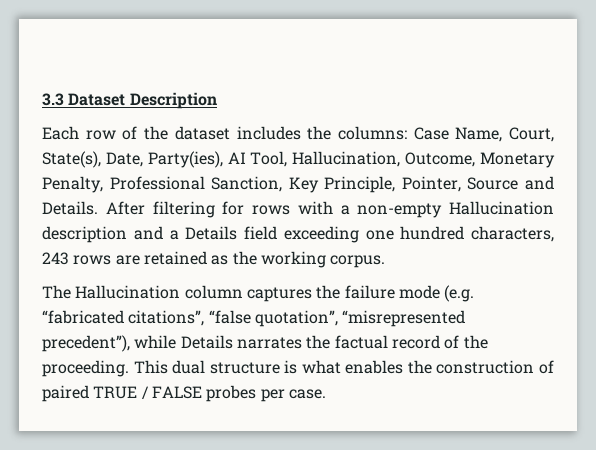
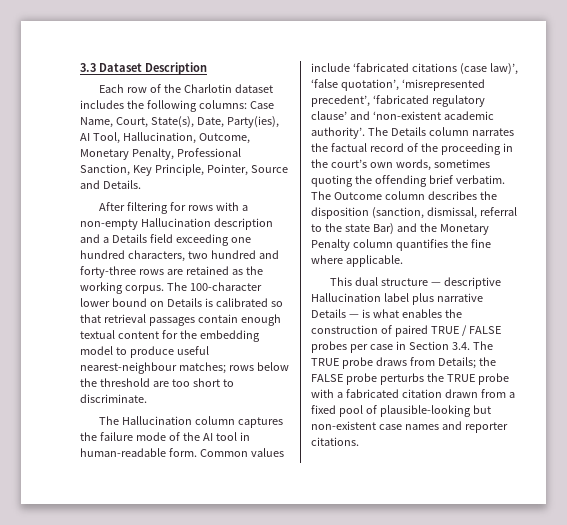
- Each row of the dataset includes the columns: Case Name, Court, State(s), Date, Party(ies), AI Tool, Hallucination, Outcome, Monetary Penalty, Professional Sanction, Key Principle, Pointer, Source and Details. After filtering for rows with a non-empty Hallucination description and a Details field exceeding one hundred characters, 243 rows are retained as the working corpus.
+ Each row of the Charlotin dataset includes the following columns: Case Name, Court, State(s), Date, Party(ies), AI Tool, Hallucination, Outcome, Monetary Penalty, Professional Sanction, Key Principle, Pointer, Source and Details.
+ After filtering for rows with a non-empty Hallucination description and a Details field exceeding one hundred characters, two hundred and forty-three rows are retained as the working corpus. The 100-character lower bound on Details is calibrated so that retrieval passages contain enough textual content for the embedding model to produce useful nearest-neighbour matches; rows below the threshold are too short to discriminate.
- The Hallucination column captures the failure mode (e.g. “fabricated citations”, “false quotation”, “misrepresented precedent”), while Details narrates the factual record of the proceeding. This dual structure is what enables the construction of paired TRUE / FALSE probes per case.
+ The Hallucination column captures the failure mode of the AI tool in human-readable form. Common values include ‘fabricated citations (case law)’, ‘false quotation’, ‘misrepresented precedent’, ‘fabricated regulatory clause’ and ‘non-existent academic authority’. The Details column narrates the factual record of the proceeding in the court’s own words, sometimes quoting the offending brief verbatim. The Outcome column describes the disposition (sanction, dismissal, referral to the state Bar) and the Monetary Penalty column quantifies the fine where applicable.
+ This dual structure — descriptive Hallucination label plus narrative Details — is what enables the construction of paired TRUE / FALSE probes per case in Section 3.4. The TRUE probe draws from Details; the FALSE probe perturbs the TRUE probe with a fabricated citation drawn from a fixed pool of plausible-looking but non-existent case names and reporter citations.

